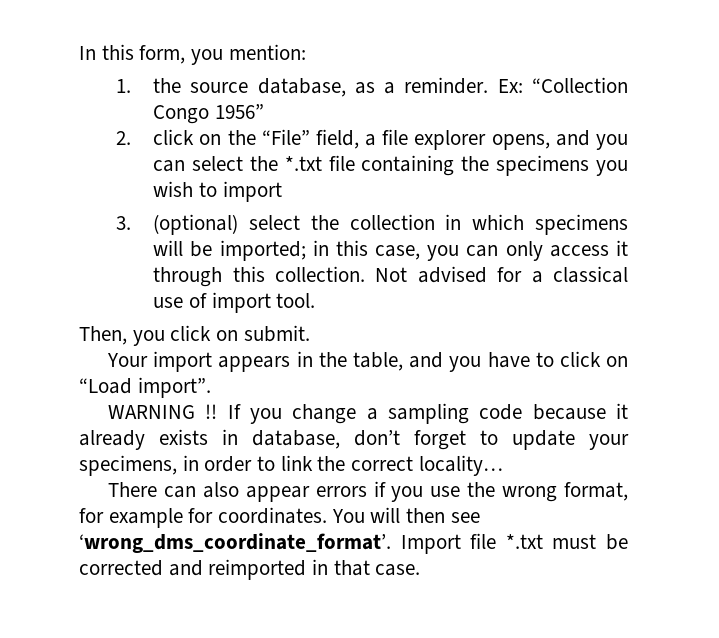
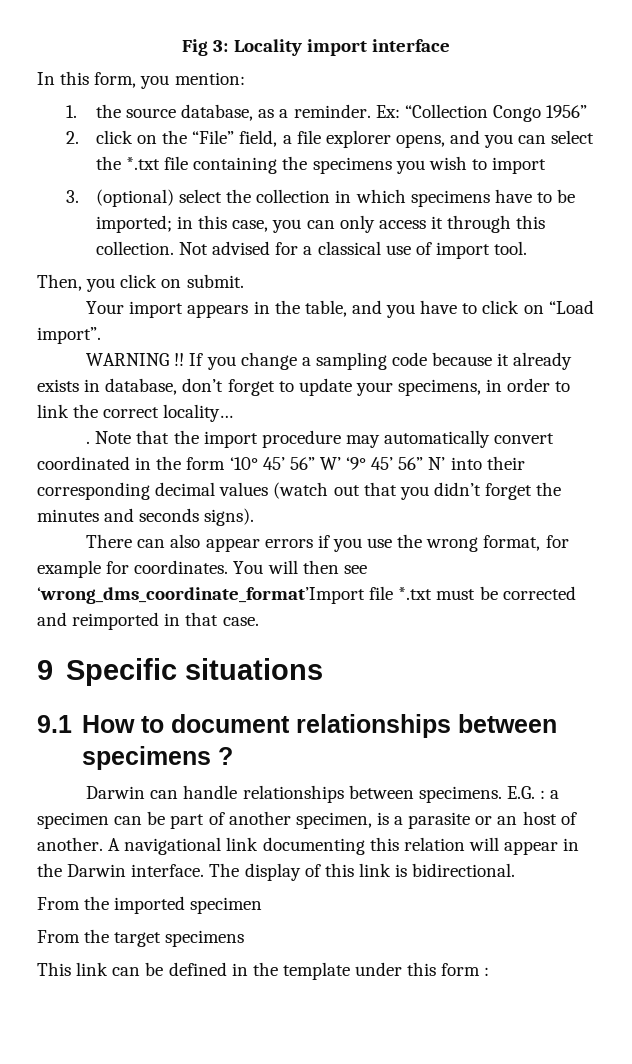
+ Fig 3: Locality import interface
- 3. (optional) select the collection in which specimens will be imported; in this case, you can only access it through this collection.
+ 3. (optional) select the collection in which specimens have to be imported; in this case, you can only access it through this collection.
+ . Note that the import procedure may automatically convert coordinated in the form ‘10° 45’ 56” W’ ‘9° 45’ 56” N’ into their corresponding decimal values (watch out that you didn’t forget the minutes and seconds signs).
- You will then see ‘wrong_dms_coordinate_format’. Import file *.txt must be corrected and reimported in that case.
+ You will then see ‘wrong_dms_coordinate_format’Import file *.txt must be corrected and reimported in that case.
+ 9 Specific situations
+ 9.1 How to document relationships between specimens ?
+ Darwin can handle relationships between specimens. E.G. : a specimen can be part of another specimen, is a parasite or an host of another. A navigational link documenting this relation will appear in the Darwin interface. The display of this link is bidirectional.
+ From the imported specimen
+ From the target specimens
+ This link can be defined in the template under this form :

